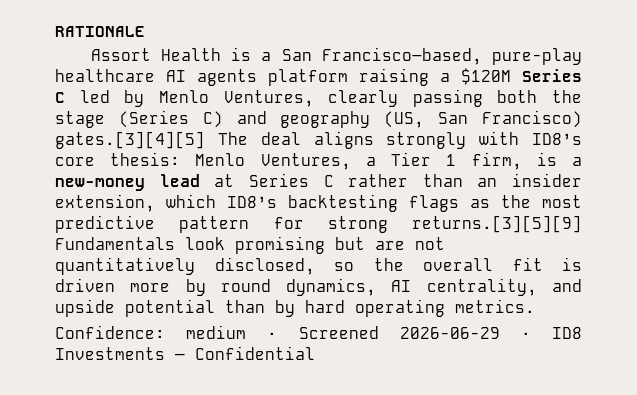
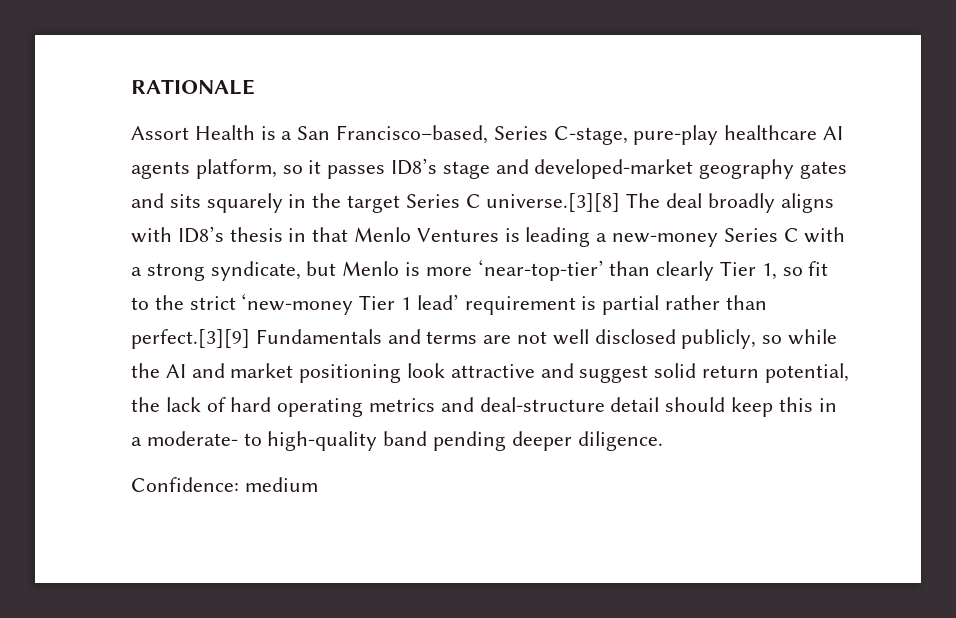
- Assort Health is a San Francisco–based, pure-play healthcare AI agents platform raising a $120M Series C led by Menlo Ventures, clearly passing both the stage (Series C) and geography (US, San Francisco) gates.[3][4][5] The deal aligns strongly with ID8’s core thesis: Menlo Ventures, a Tier 1 firm, is a new-money lead at Series C rather than an insider extension, which ID8’s backtesting flags as the most predictive pattern for strong returns.[3][5][9] Fundamentals look promising but are not quantitatively disclosed, so the overall fit is driven more by round dynamics, AI centrality, and upside potential than by hard operating metrics.
- Confidence: medium · Screened 2026-06-29 · ID8 Investments — Confidential
+ Assort Health is a San Francisco–based, Series C-stage, pure-play healthcare AI agents platform, so it passes ID8’s stage and developed-market geography gates and sits squarely in the target Series C universe.[3][8] The deal broadly aligns with ID8’s thesis in that Menlo Ventures is leading a new-money Series C with a strong syndicate, but Menlo is more ‘near-top-tier’ than clearly Tier 1, so fit to the strict ‘new-money Tier 1 lead’ requirement is partial rather than perfect.[3][9] Fundamentals and terms are not well disclosed publicly, so while the AI and market positioning look attractive and suggest solid return potential, the lack of hard operating metrics and deal-structure detail should keep this in a moderate- to high-quality band pending deeper diligence.
+ Confidence: medium

